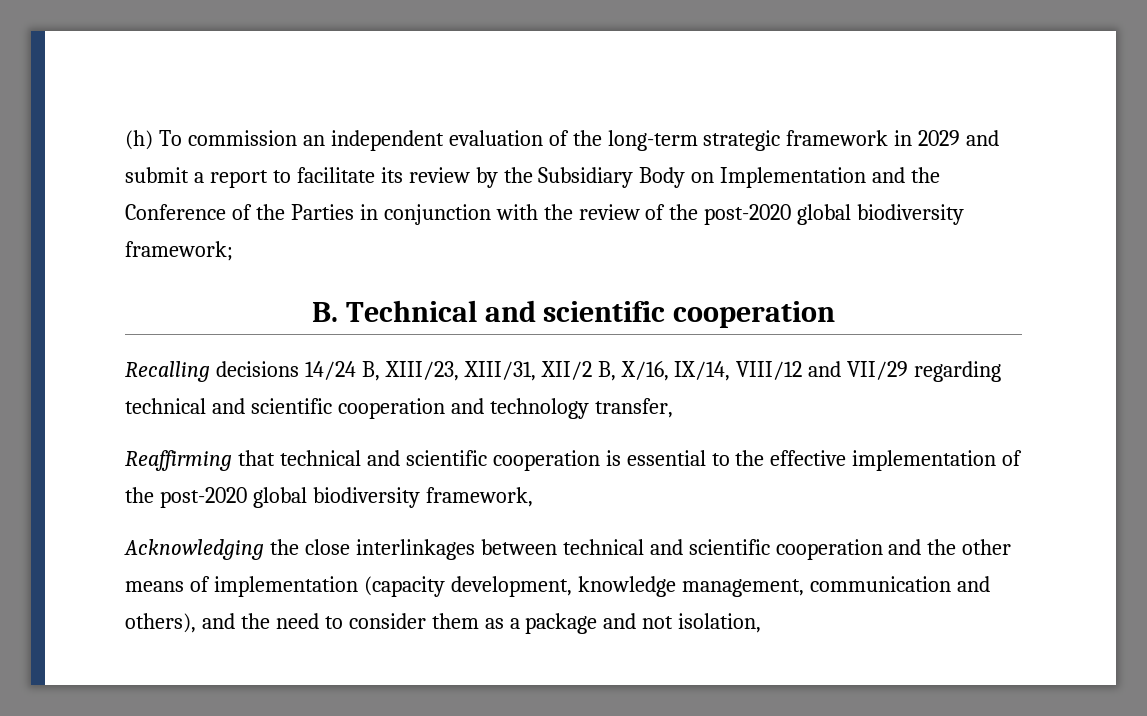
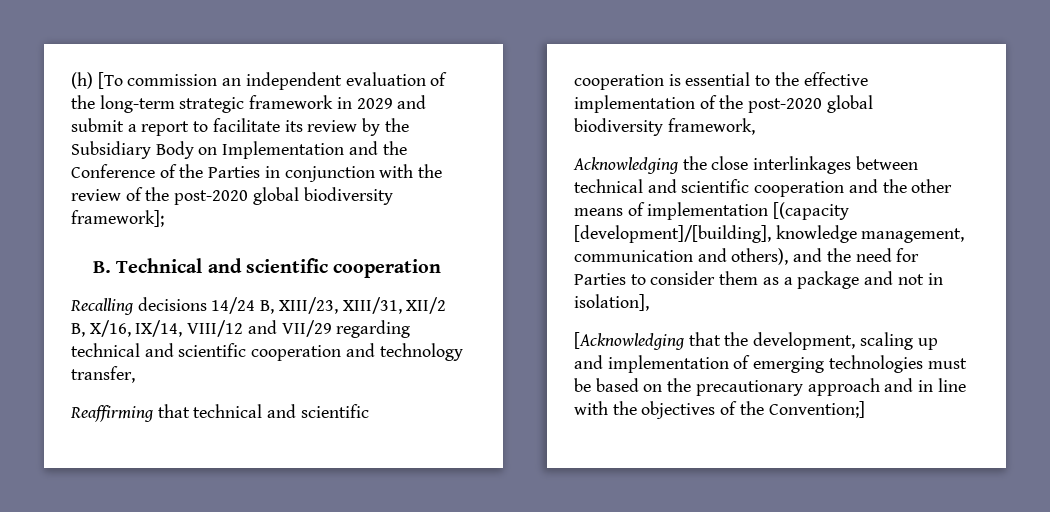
- (h) To commission an independent evaluation of the long-term strategic framework in 2029 and submit a report to facilitate its review by the Subsidiary Body on Implementation and the Conference of the Parties in conjunction with the review of the post-2020 global biodiversity framework;
+ (h) [To commission an independent evaluation of the long-term strategic framework in 2029 and submit a report to facilitate its review by the Subsidiary Body on Implementation and the Conference of the Parties in conjunction with the review of the post-2020 global biodiversity framework];
- Acknowledging the close interlinkages between technical and scientific cooperation and the other means of implementation (capacity development, knowledge management, communication and others), and the need to consider them as a package and not isolation,
+ Acknowledging the close interlinkages between technical and scientific cooperation and the other means of implementation [(capacity [development]/[building], knowledge management, communication and others), and the need for Parties to consider them as a package and not in isolation],
+ [Acknowledging that the development, scaling up and implementation of emerging technologies must be based on the precautionary approach and in line with the objectives of the Convention;]

